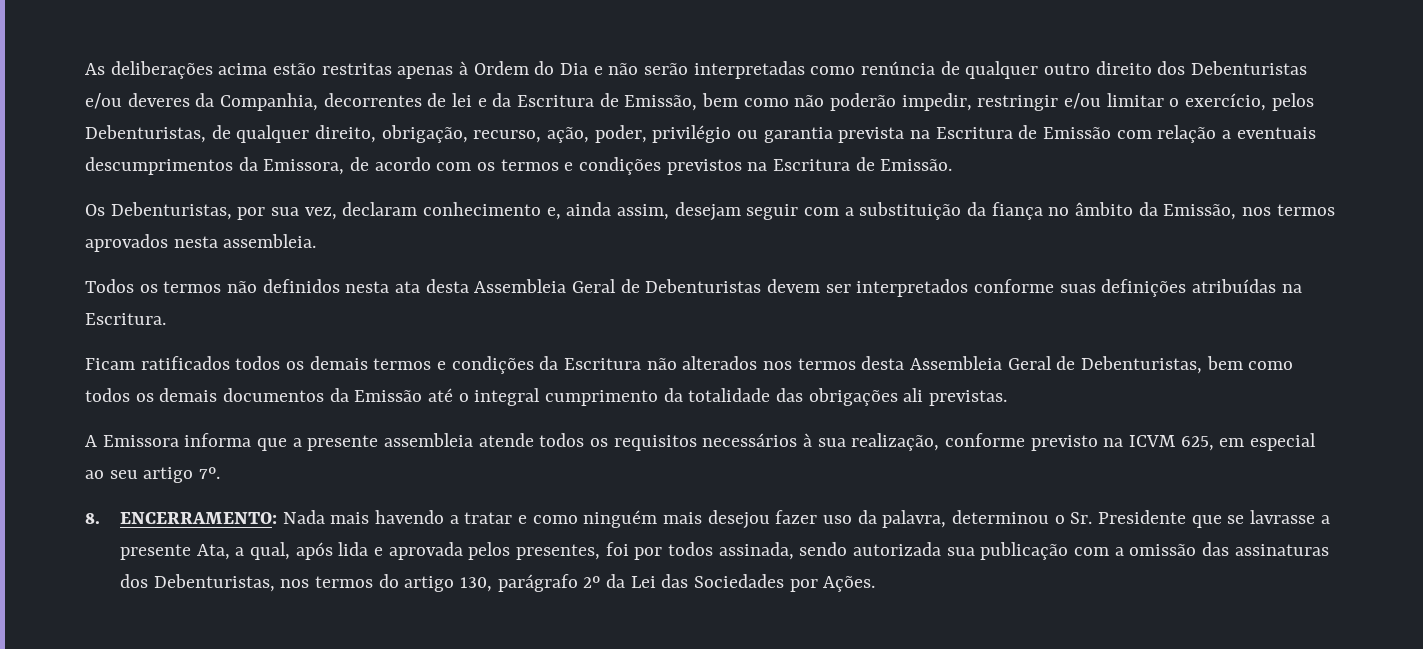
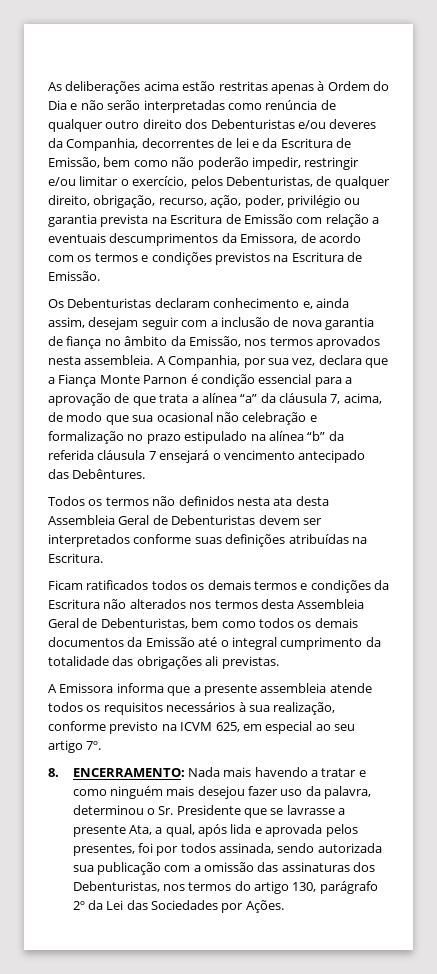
- Os Debenturistas, por sua vez, declaram conhecimento e, ainda assim, desejam seguir com a substituição da fiança no âmbito da Emissão, nos termos aprovados nesta assembleia.
+ Os Debenturistas declaram conhecimento e, ainda assim, desejam seguir com a inclusão de nova garantia de fiança no âmbito da Emissão, nos termos aprovados nesta assembleia. A Companhia, por sua vez, declara que a Fiança Monte Parnon é condição essencial para a aprovação de que trata a alínea “a” da cláusula 7, acima, de modo que sua ocasional não celebração e formalização no prazo estipulado na alínea “b” da referida cláusula 7 ensejará o vencimento antecipado das Debêntures.

